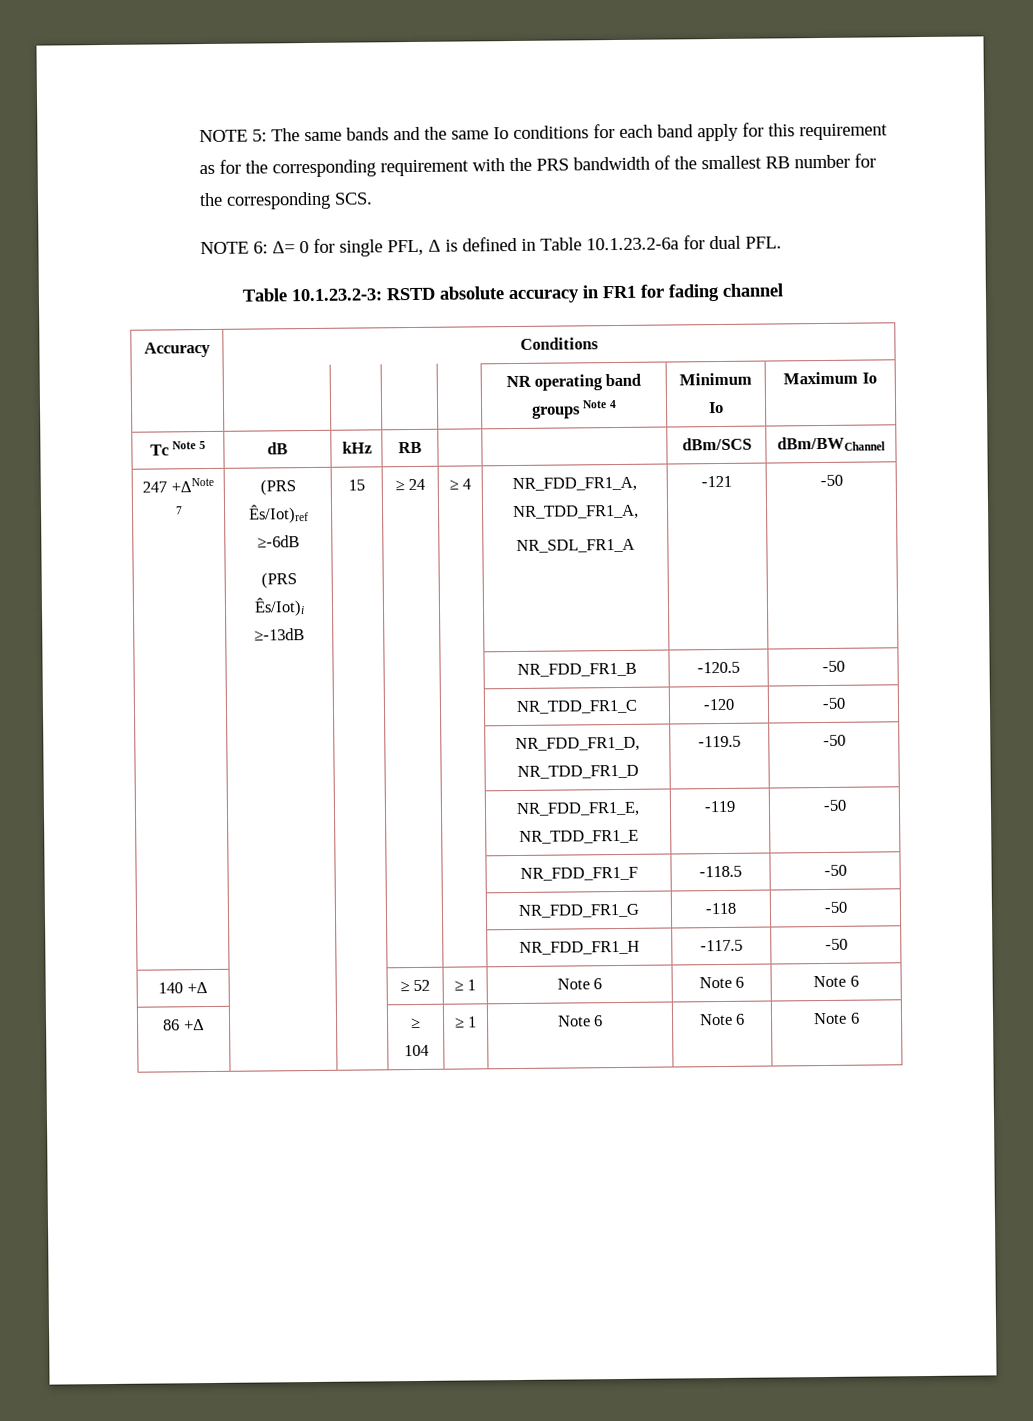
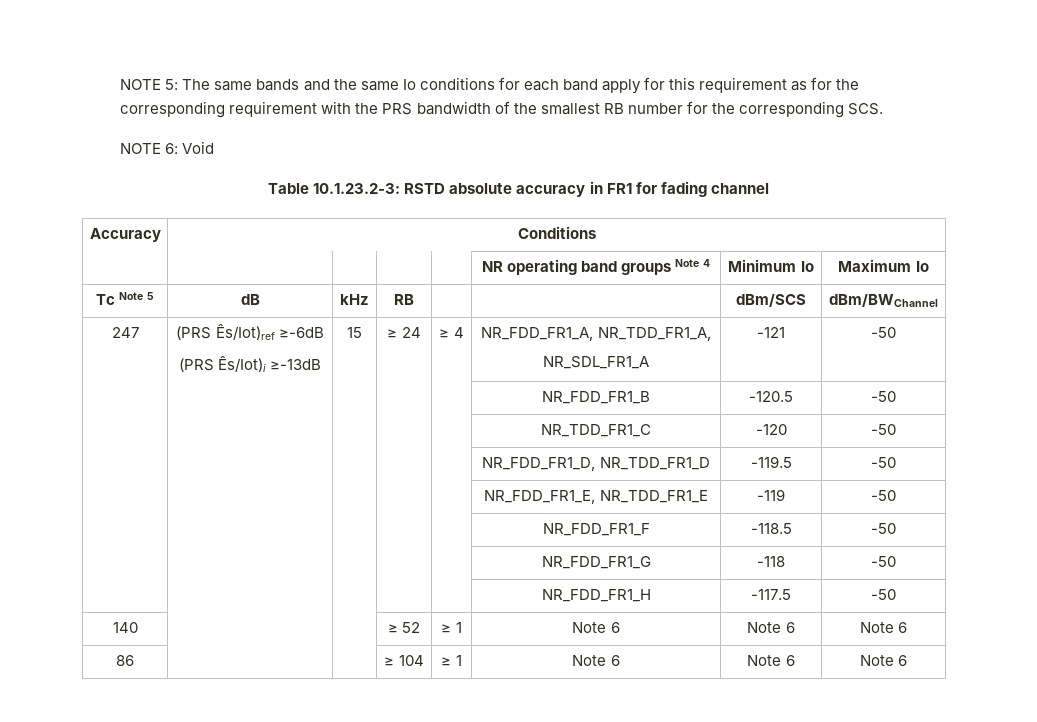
- NOTE 6: Δ= 0 for single PFL, Δ is defined in Table 10.1.23.2-6a for dual PFL.
+ NOTE 6: Void
- 247 +ΔNote 7 | (PRS Ês/Iot)ref ≥-6dB
+ 247 | (PRS Ês/Iot)ref ≥-6dB
- 140 +Δ | | | ≥ 52 | ≥ 1 | Note 6 | Note 6 | Note 6
+ 140 | | | ≥ 52 | ≥ 1 | Note 6 | Note 6 | Note 6
- 86 +Δ | | | ≥ 104 | ≥ 1 | Note 6 | Note 6 | Note 6
+ 86 | | | ≥ 104 | ≥ 1 | Note 6 | Note 6 | Note 6

